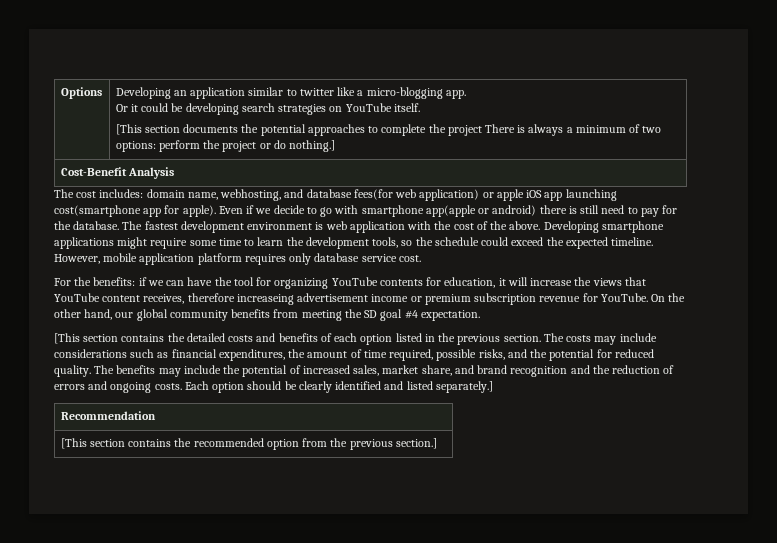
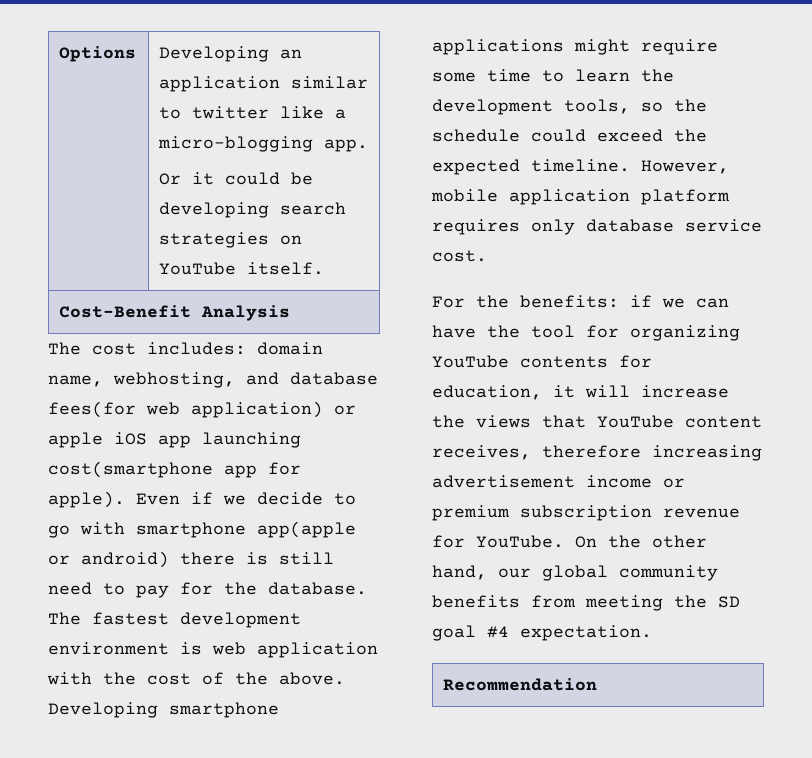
- [This section documents the potential approaches to complete the project There is always a minimum of two options: perform the project or do nothing.]
- For the benefits: if we can have the tool for organizing YouTube contents for education, it will increase the views that YouTube content receives, therefore increaseing advertisement income or premium subscription revenue for YouTube.
+ For the benefits: if we can have the tool for organizing YouTube contents for education, it will increase the views that YouTube content receives, therefore increasing advertisement income or premium subscription revenue for YouTube.
- [This section contains the detailed costs and benefits of each option listed in the previous section. The costs may include considerations such as financial expenditures, the amount of time required, possible risks, and the potential for reduced quality. The benefits may include the potential of increased sales, market share, and brand recognition and the reduction of errors and ongoing costs. Each option should be clearly identified and listed separately.]
  Recommendation
- [This section contains the recommended option from the previous section.]

